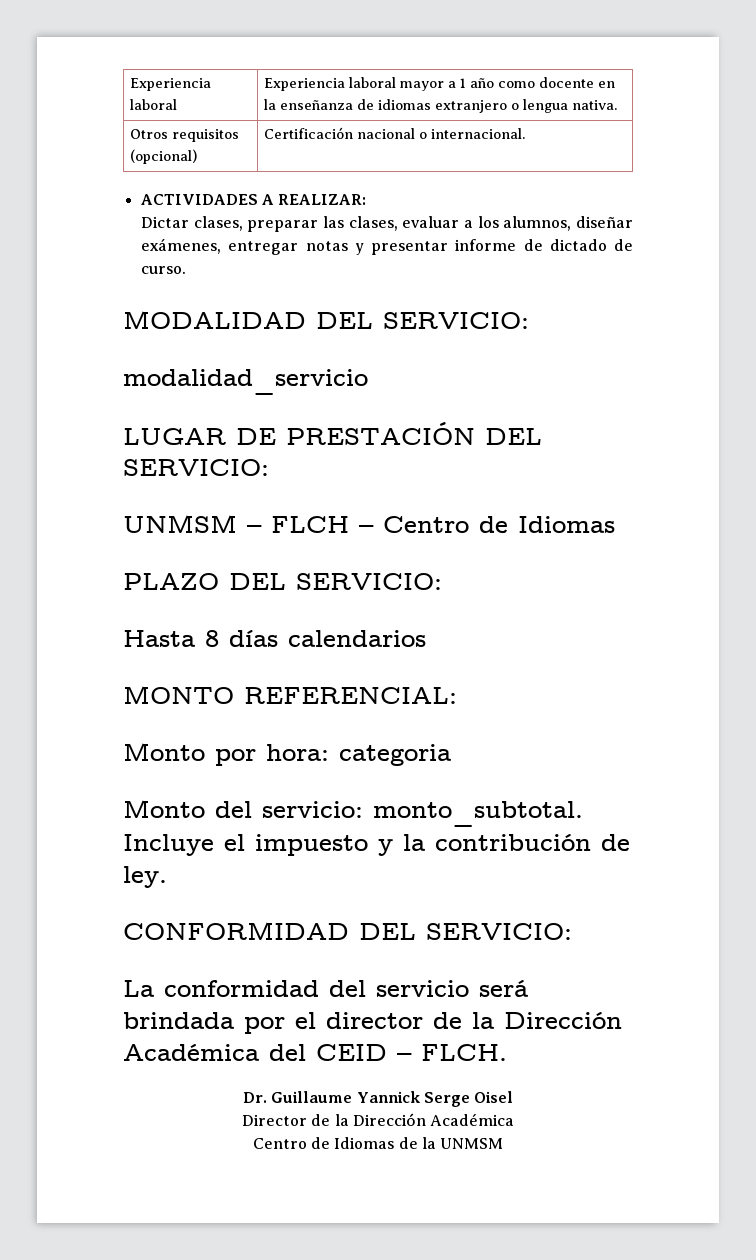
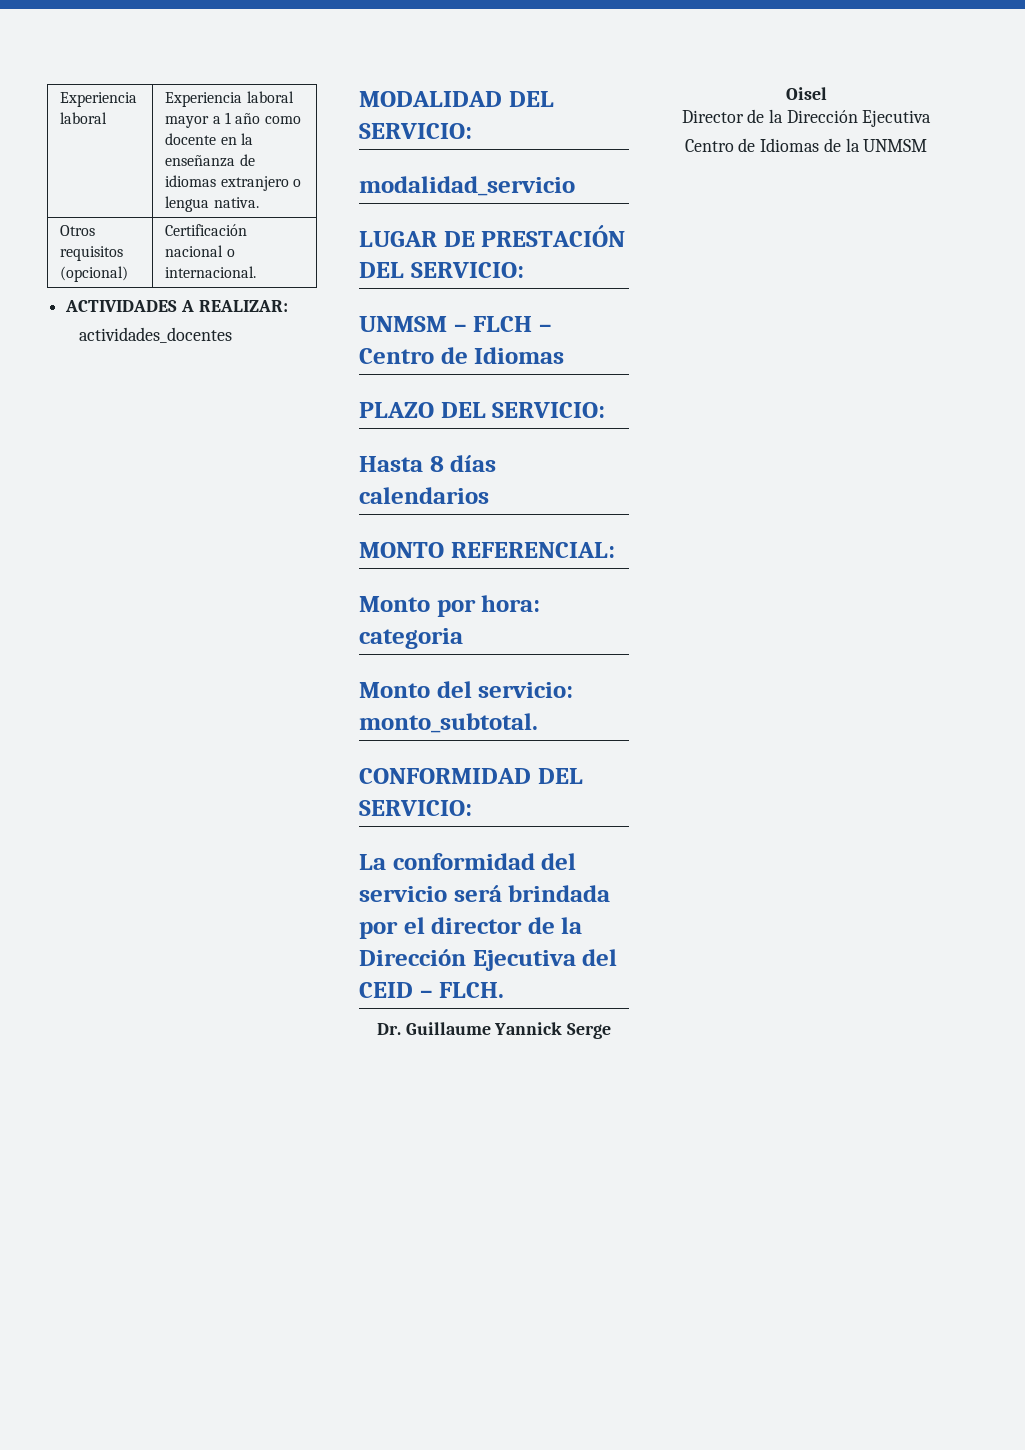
- Dictar clases, preparar las clases, evaluar a los alumnos, diseñar exámenes, entregar notas y presentar informe de dictado de curso.
+ actividades_docentes
- Incluye el impuesto y la contribución de ley.
- La conformidad del servicio será brindada por el director de la Dirección Académica del CEID – FLCH.
+ La conformidad del servicio será brindada por el director de la Dirección Ejecutiva del CEID – FLCH.
- Director de la Dirección Académica
+ Director de la Dirección Ejecutiva

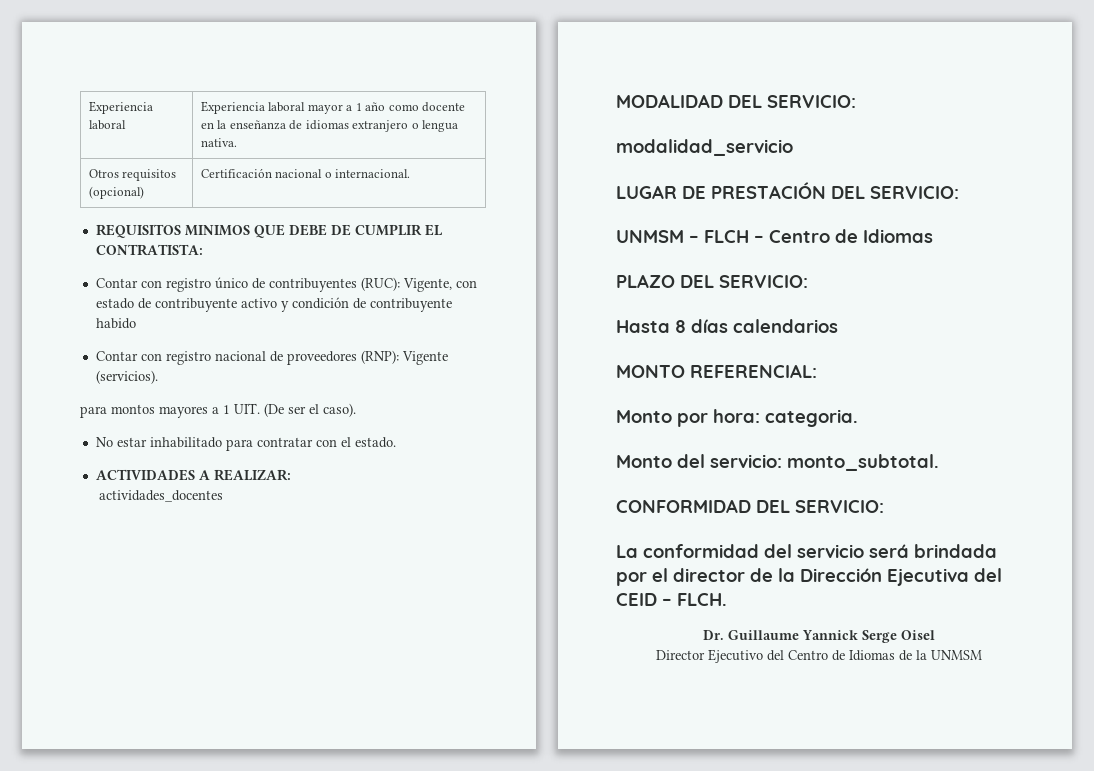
+ REQUISITOS MINIMOS QUE DEBE DE CUMPLIR EL CONTRATISTA:
+ Contar con registro único de contribuyentes (RUC): Vigente, con estado de contribuyente activo y condición de contribuyente habido
+ Contar con registro nacional de proveedores (RNP): Vigente (servicios).
+ para montos mayores a 1 UIT. (De ser el caso).
+ No estar inhabilitado para contratar con el estado.
- Monto por hora: categoria
+ Monto por hora: categoria.
- Director de la Dirección Ejecutiva
- Centro de Idiomas de la UNMSM
+ Director Ejecutivo del Centro de Idiomas de la UNMSM

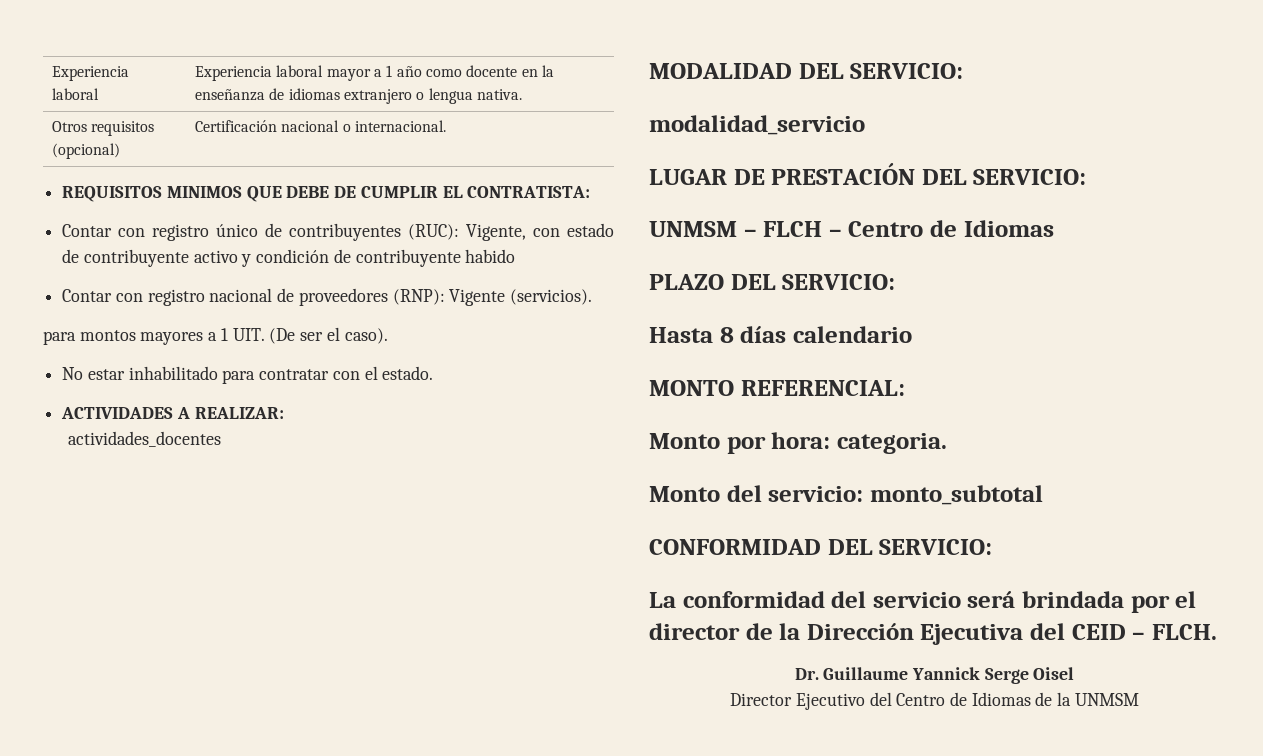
- Hasta 8 días calendarios
+ Hasta 8 días calendario
- Monto del servicio: monto_subtotal.
+ Monto del servicio: monto_subtotal

